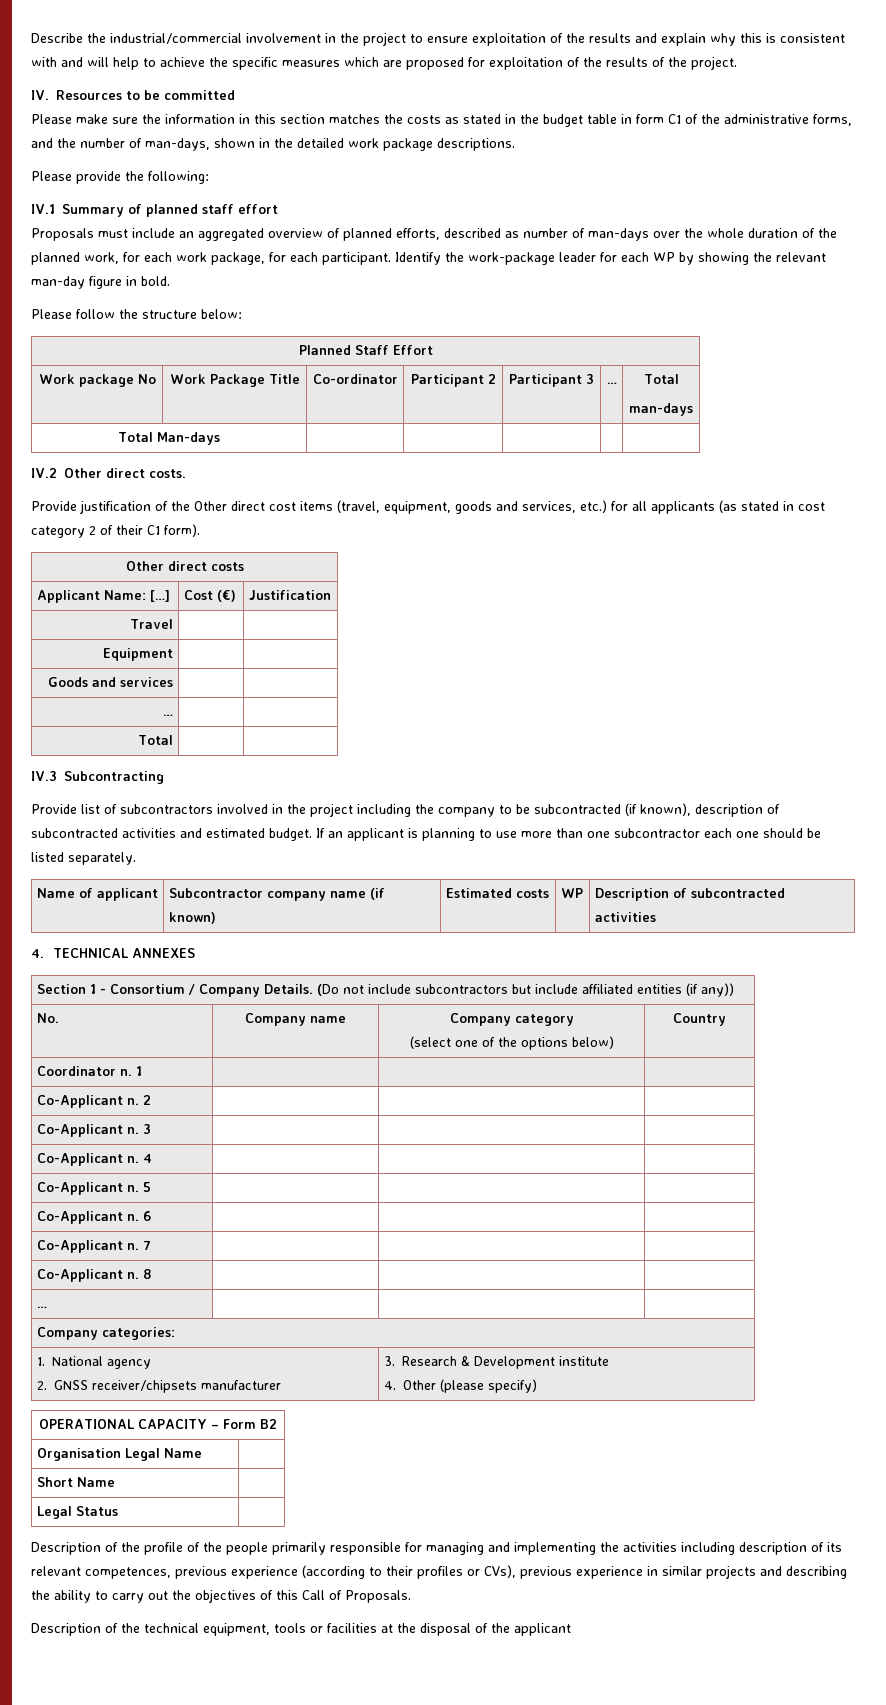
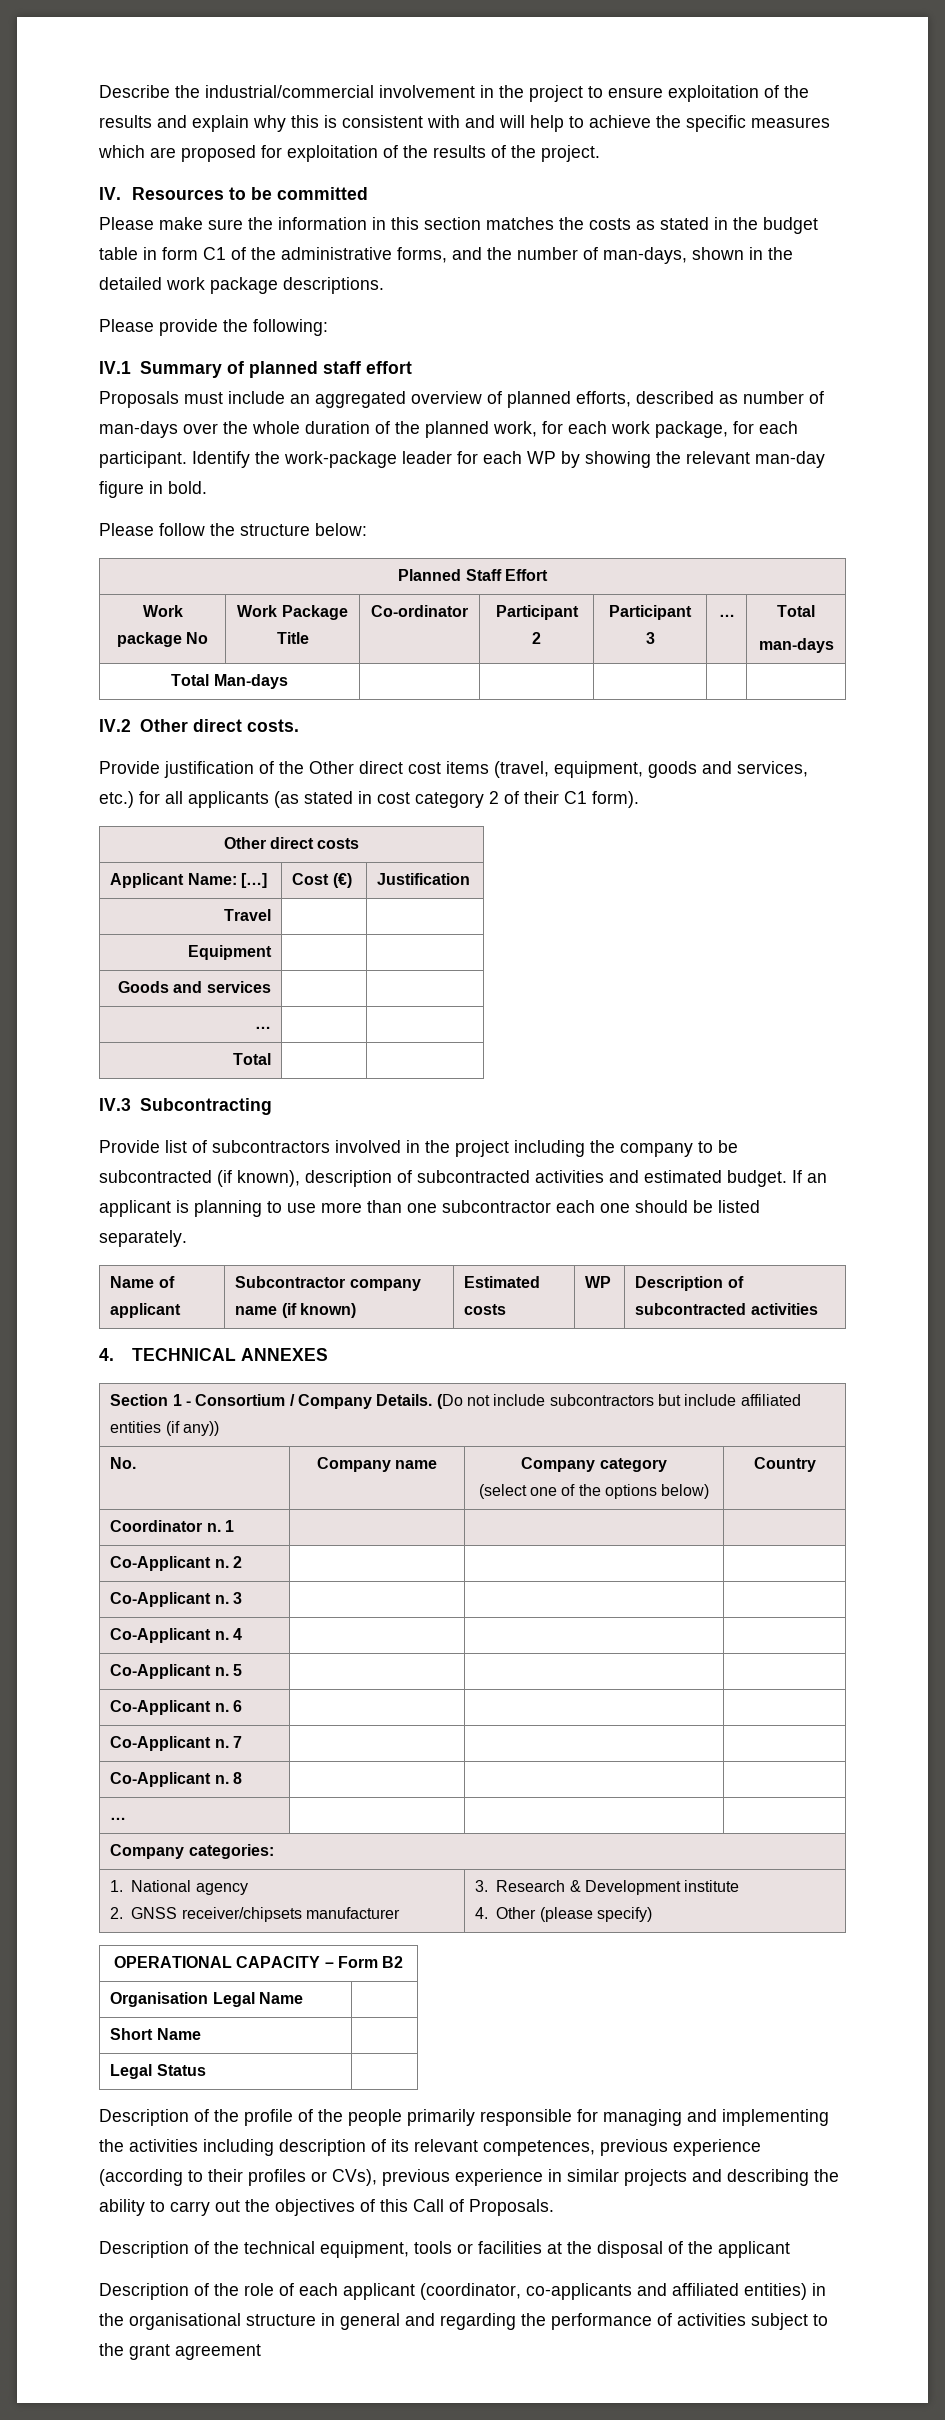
+ Description of the role of each applicant (coordinator, co-applicants and affiliated entities) in the organisational structure in general and regarding the performance of activities subject to the grant agreement

